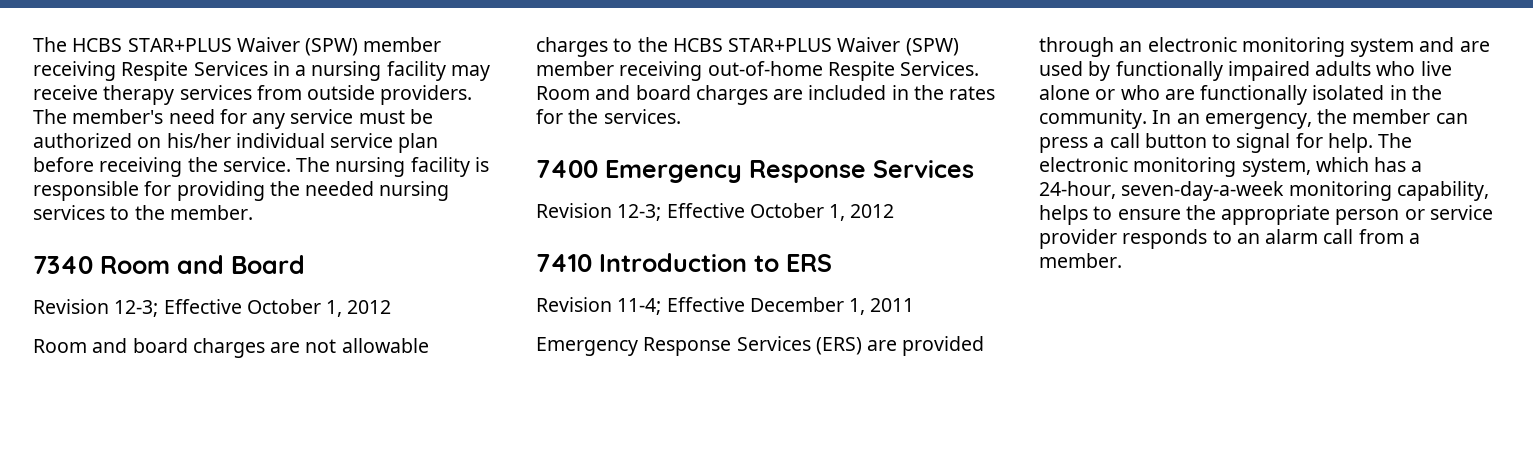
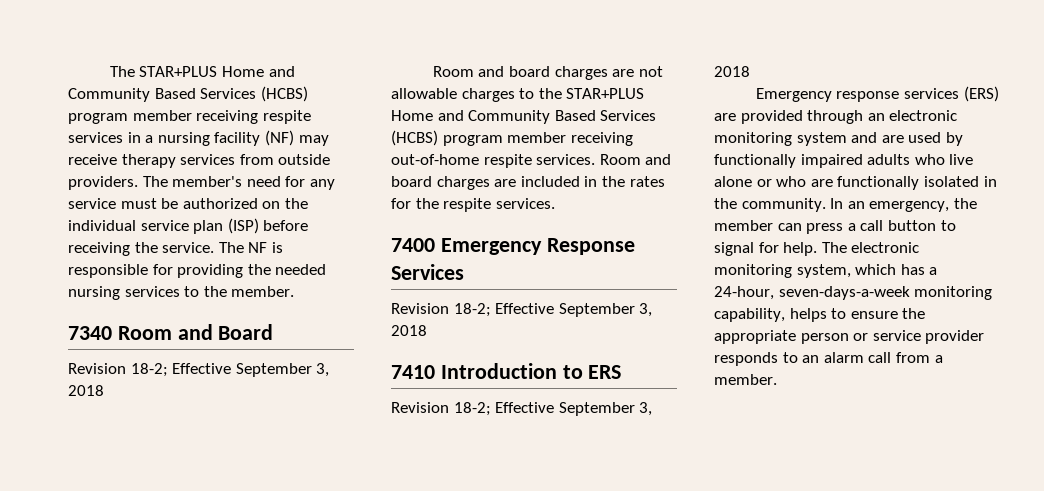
- The HCBS STAR+PLUS Waiver (SPW) member receiving Respite Services in a nursing facility may receive therapy services from outside providers.
+ The STAR+PLUS Home and Community Based Services (HCBS) program member receiving respite services in a nursing facility (NF) may receive therapy services from outside providers.
- The member's need for any service must be authorized on his/her individual service plan before receiving the service.
+ The member's need for any service must be authorized on the individual service plan (ISP) before receiving the service.
- The nursing facility is responsible for providing the needed nursing services to the member.
+ The NF is responsible for providing the needed nursing services to the member.
  7340 Room and Board
- Revision 12-3; Effective October 1, 2012
+ Revision 18-2; Effective September 3, 2018
- Room and board charges are not allowable charges to the HCBS STAR+PLUS Waiver (SPW) member receiving out-of-home Respite Services.
+ Room and board charges are not allowable charges to the STAR+PLUS Home and Community Based Services (HCBS) program member receiving out-of-home respite services.
- Room and board charges are included in the rates for the services.
+ Room and board charges are included in the rates for the respite services.
  7400 Emergency Response Services
- Revision 12-3; Effective October 1, 2012
+ Revision 18-2; Effective September 3, 2018
  7410 Introduction to ERS
- Revision 11-4; Effective December 1, 2011
- Emergency Response Services (ERS) are provided through an electronic monitoring system and are used by functionally impaired adults who live alone or who are functionally isolated in the community.
+ Revision 18-2; Effective September 3, 2018
+ Emergency response services (ERS) are provided through an electronic monitoring system and are used by functionally impaired adults who live alone or who are functionally isolated in the community.
- The electronic monitoring system, which has a 24-hour, seven-day-a-week monitoring capability, helps to ensure the appropriate person or service provider responds to an alarm call from a member.
+ The electronic monitoring system, which has a 24-hour, seven-days-a-week monitoring capability, helps to ensure the appropriate person or service provider responds to an alarm call from a member.

